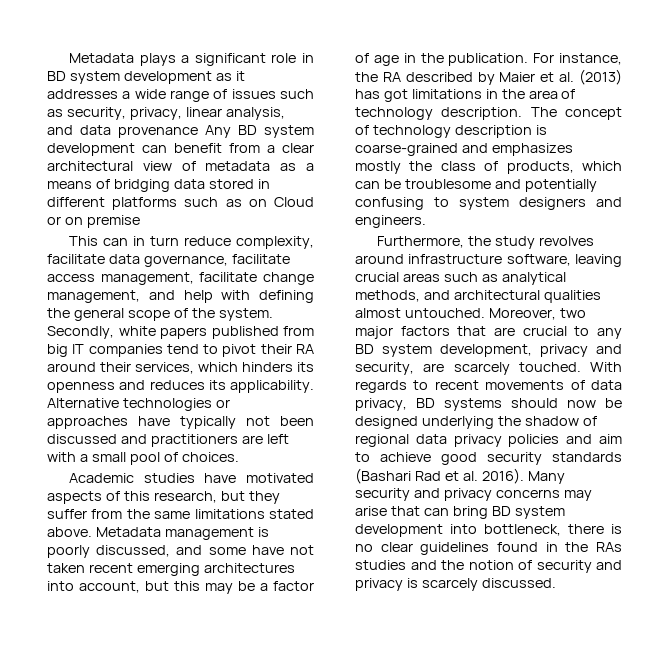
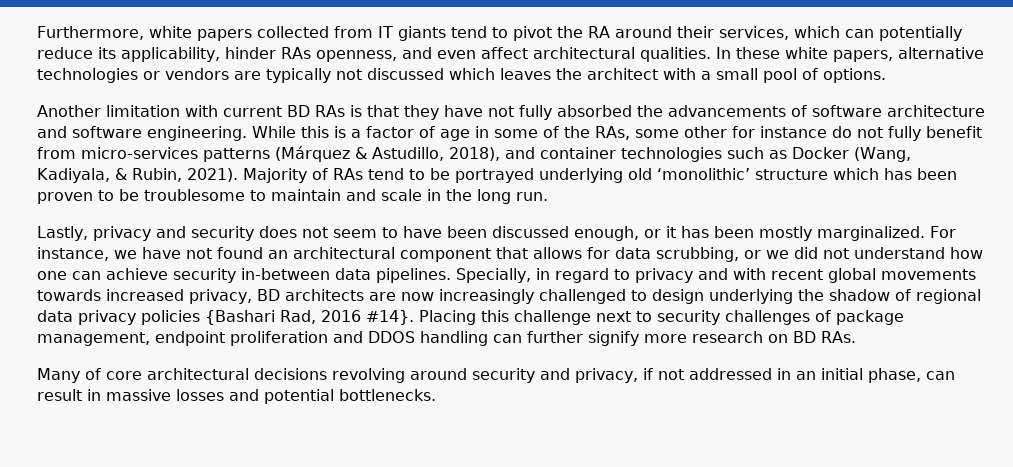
- Metadata plays a significant role in BD system development as it addresses a wide range of issues such as security, privacy, linear analysis, and data provenance Any BD system development can benefit from a clear architectural view of metadata as a means of bridging data stored in different platforms such as on Cloud or on premise
- This can in turn reduce complexity, facilitate data governance, facilitate access management, facilitate change management, and help with defining the general scope of the system. Secondly, white papers published from big IT companies tend to pivot their RA around their services, which hinders its openness and reduces its applicability. Alternative technologies or approaches have typically not been discussed and practitioners are left with a small pool of choices.
- Academic studies have motivated aspects of this research, but they suffer from the same limitations stated above. Metadata management is poorly discussed, and some have not taken recent emerging architectures into account, but this may be a factor of age in the publication. For instance, the RA described by Maier et al. (2013) has got limitations in the area of technology description. The concept of technology description is coarse-grained and emphasizes mostly the class of products, which can be troublesome and potentially confusing to system designers and engineers.
- Furthermore, the study revolves around infrastructure software, leaving crucial areas such as analytical methods, and architectural qualities almost untouched. Moreover, two major factors that are crucial to any BD system development, privacy and security, are scarcely touched. With regards to recent movements of data privacy, BD systems should now be designed underlying the shadow of regional data privacy policies and aim to achieve good security standards (Bashari Rad et al. 2016). Many security and privacy concerns may arise that can bring BD system development into bottleneck, there is no clear guidelines found in the RAs studies and the notion of security and privacy is scarcely discussed.
+ Furthermore, white papers collected from IT giants tend to pivot the RA around their services, which can potentially reduce its applicability, hinder RAs openness, and even affect architectural qualities. In these white papers, alternative technologies or vendors are typically not discussed which leaves the architect with a small pool of options.
+ Another limitation with current BD RAs is that they have not fully absorbed the advancements of software architecture and software engineering. While this is a factor of age in some of the RAs, some other for instance do not fully benefit from micro-services patterns (Márquez & Astudillo, 2018), and container technologies such as Docker (Wang, Kadiyala, & Rubin, 2021). Majority of RAs tend to be portrayed underlying old ‘monolithic’ structure which has been proven to be troublesome to maintain and scale in the long run.
+ Lastly, privacy and security does not seem to have been discussed enough, or it has been mostly marginalized. For instance, we have not found an architectural component that allows for data scrubbing, or we did not understand how one can achieve security in-between data pipelines. Specially, in regard to privacy and with recent global movements towards increased privacy, BD architects are now increasingly challenged to design underlying the shadow of regional data privacy policies {Bashari Rad, 2016 #14}. Placing this challenge next to security challenges of package management, endpoint proliferation and DDOS handling can further signify more research on BD RAs.
+ Many of core architectural decisions revolving around security and privacy, if not addressed in an initial phase, can result in massive losses and potential bottlenecks.

